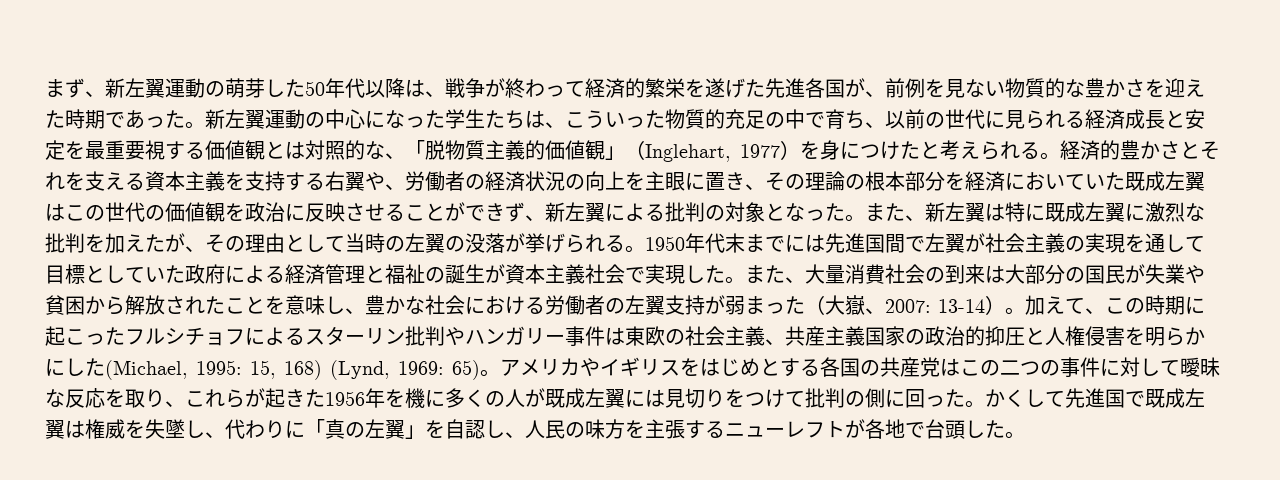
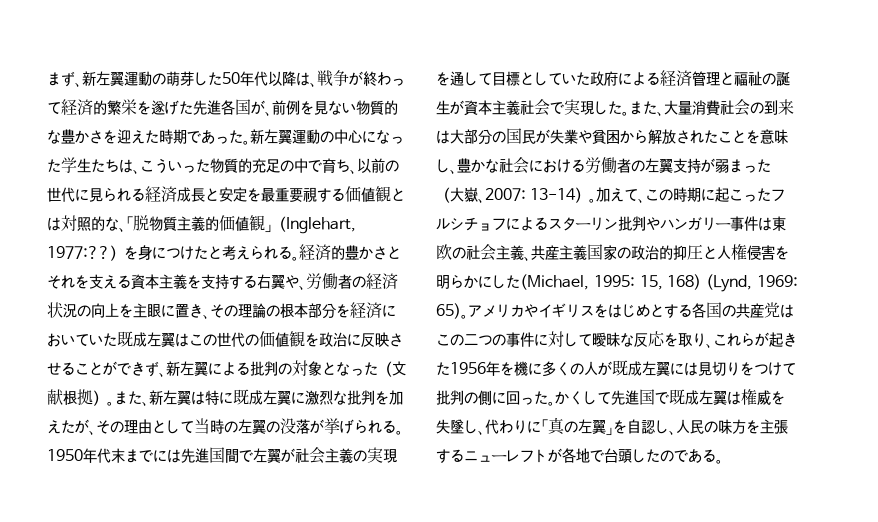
- 新左翼運動の中心になった学生たちは、こういった物質的充足の中で育ち、以前の世代に見られる経済成長と安定を最重要視する価値観とは対照的な、「脱物質主義的価値観」（Inglehart, 1977）を身につけたと考えられる。
+ 新左翼運動の中心になった学生たちは、こういった物質的充足の中で育ち、以前の世代に見られる経済成長と安定を最重要視する価値観とは対照的な、「脱物質主義的価値観」（Inglehart, 1977:??）を身につけたと考えられる。
- 経済的豊かさとそれを支える資本主義を支持する右翼や、労働者の経済状況の向上を主眼に置き、その理論の根本部分を経済においていた既成左翼はこの世代の価値観を政治に反映させることができず、新左翼による批判の対象となった。
+ 経済的豊かさとそれを支える資本主義を支持する右翼や、労働者の経済状況の向上を主眼に置き、その理論の根本部分を経済においていた既成左翼はこの世代の価値観を政治に反映させることができず、新左翼による批判の対象となった（文献根拠）。
- かくして先進国で既成左翼は権威を失墜し、代わりに「真の左翼」を自認し、人民の味方を主張するニューレフトが各地で台頭した。
+ かくして先進国で既成左翼は権威を失墜し、代わりに「真の左翼」を自認し、人民の味方を主張するニューレフトが各地で台頭したのである。

